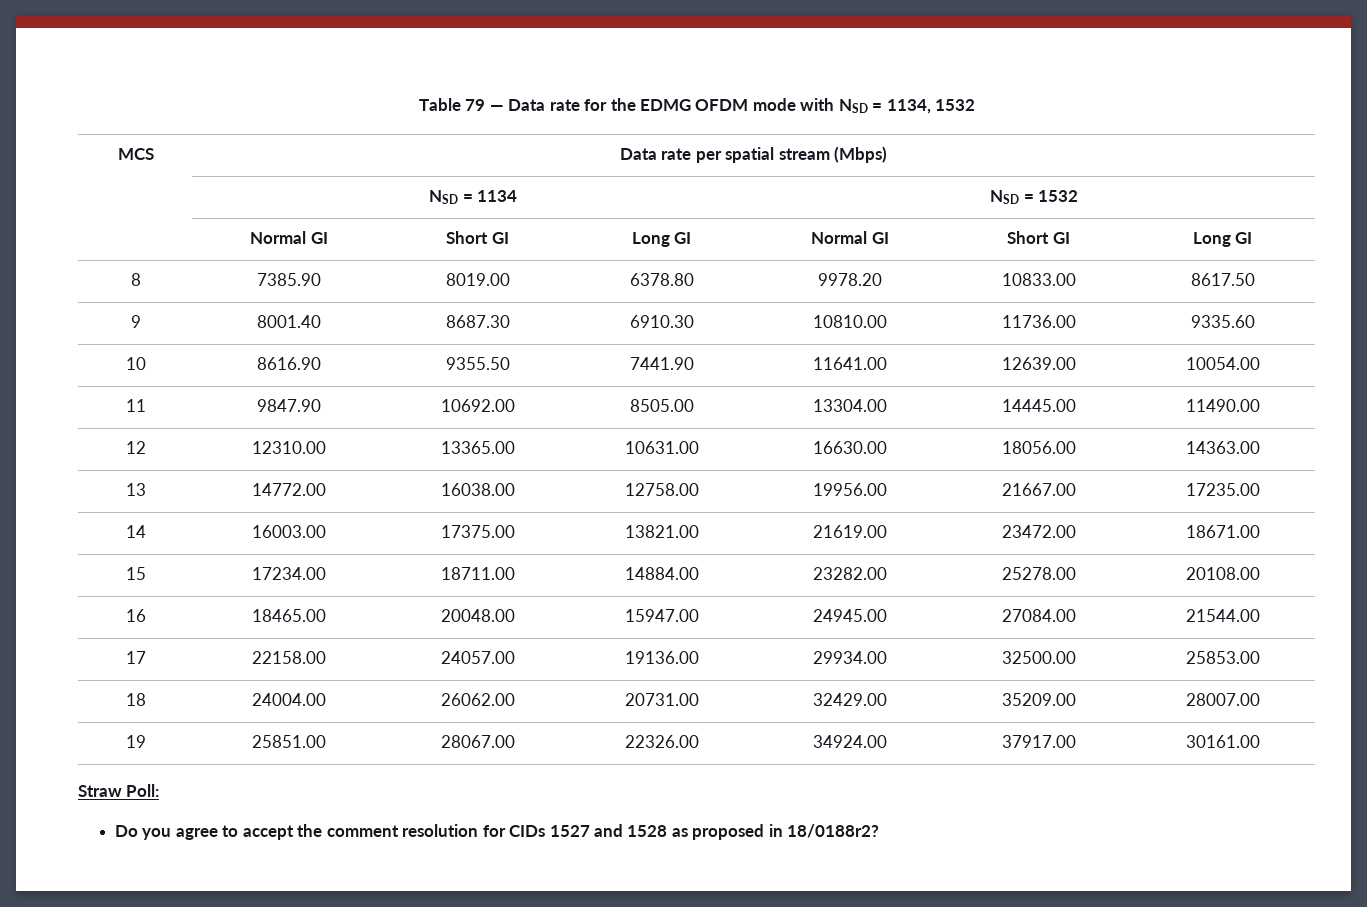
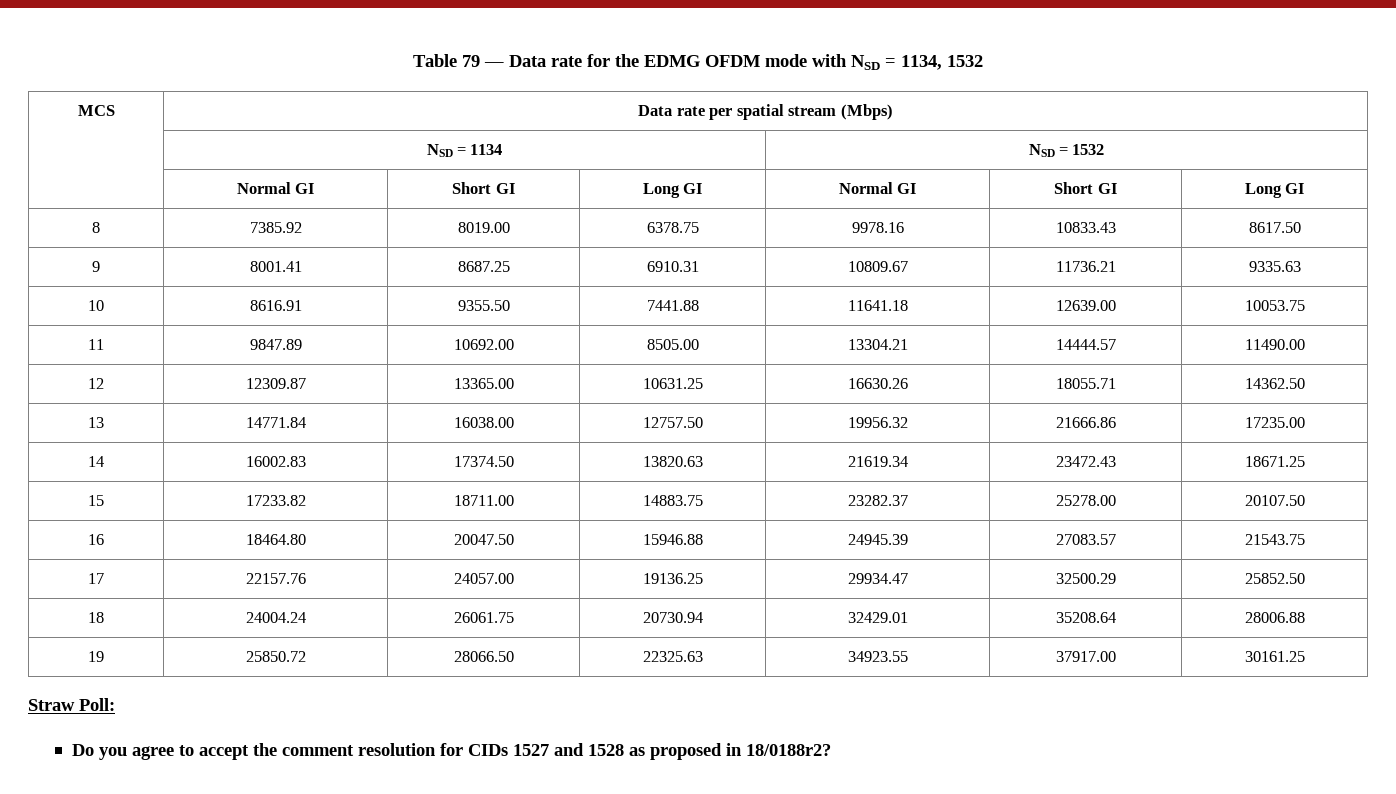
- 8 | 7385.90 | 8019.00 | 6378.80 | 9978.20 | 10833.00 | 8617.50
+ 8 | 7385.92 | 8019.00 | 6378.75 | 9978.16 | 10833.43 | 8617.50
- 9 | 8001.40 | 8687.30 | 6910.30 | 10810.00 | 11736.00 | 9335.60
+ 9 | 8001.41 | 8687.25 | 6910.31 | 10809.67 | 11736.21 | 9335.63
- 10 | 8616.90 | 9355.50 | 7441.90 | 11641.00 | 12639.00 | 10054.00
+ 10 | 8616.91 | 9355.50 | 7441.88 | 11641.18 | 12639.00 | 10053.75
- 11 | 9847.90 | 10692.00 | 8505.00 | 13304.00 | 14445.00 | 11490.00
+ 11 | 9847.89 | 10692.00 | 8505.00 | 13304.21 | 14444.57 | 11490.00
- 12 | 12310.00 | 13365.00 | 10631.00 | 16630.00 | 18056.00 | 14363.00
+ 12 | 12309.87 | 13365.00 | 10631.25 | 16630.26 | 18055.71 | 14362.50
- 13 | 14772.00 | 16038.00 | 12758.00 | 19956.00 | 21667.00 | 17235.00
+ 13 | 14771.84 | 16038.00 | 12757.50 | 19956.32 | 21666.86 | 17235.00
- 14 | 16003.00 | 17375.00 | 13821.00 | 21619.00 | 23472.00 | 18671.00
+ 14 | 16002.83 | 17374.50 | 13820.63 | 21619.34 | 23472.43 | 18671.25
- 15 | 17234.00 | 18711.00 | 14884.00 | 23282.00 | 25278.00 | 20108.00
+ 15 | 17233.82 | 18711.00 | 14883.75 | 23282.37 | 25278.00 | 20107.50
- 16 | 18465.00 | 20048.00 | 15947.00 | 24945.00 | 27084.00 | 21544.00
+ 16 | 18464.80 | 20047.50 | 15946.88 | 24945.39 | 27083.57 | 21543.75
- 17 | 22158.00 | 24057.00 | 19136.00 | 29934.00 | 32500.00 | 25853.00
- 18 | 24004.00 | 26062.00 | 20731.00 | 32429.00 | 35209.00 | 28007.00
- 19 | 25851.00 | 28067.00 | 22326.00 | 34924.00 | 37917.00 | 30161.00
+ 17 | 22157.76 | 24057.00 | 19136.25 | 29934.47 | 32500.29 | 25852.50
+ 18 | 24004.24 | 26061.75 | 20730.94 | 32429.01 | 35208.64 | 28006.88
+ 19 | 25850.72 | 28066.50 | 22325.63 | 34923.55 | 37917.00 | 30161.25

